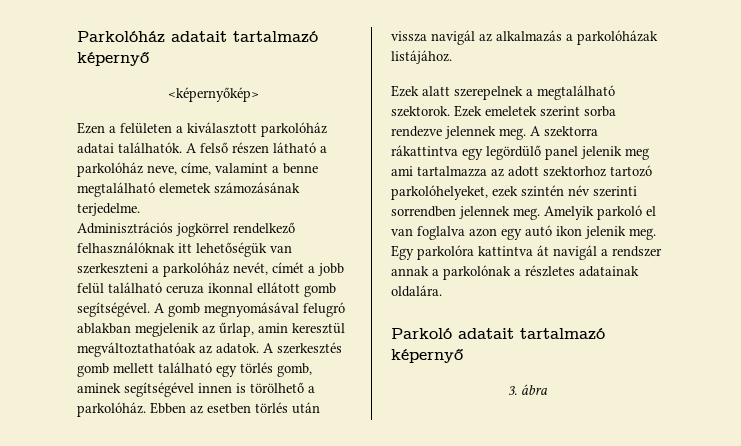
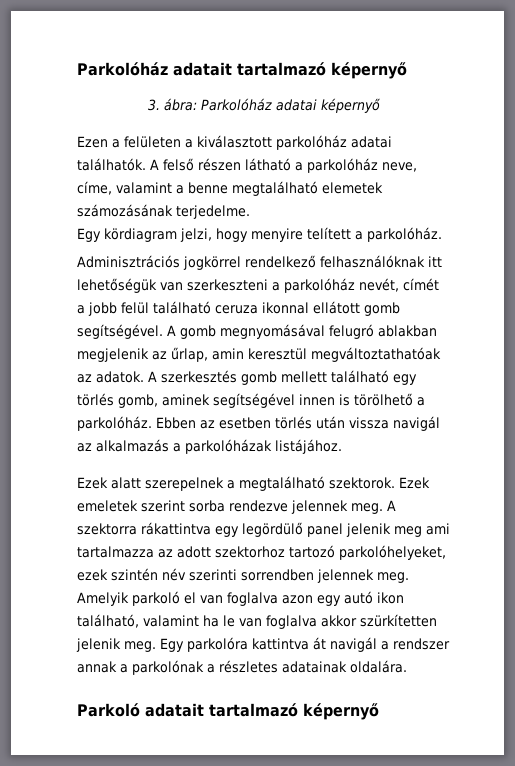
- <képernyőkép>
+ 3. ábra: Parkolóház adatai képernyő
+ Egy kördiagram jelzi, hogy menyire telített a parkolóház.
- Amelyik parkoló el van foglalva azon egy autó ikon jelenik meg.
+ Amelyik parkoló el van foglalva azon egy autó ikon található, valamint ha le van foglalva akkor szürkítetten jelenik meg.
- 3. ábra

